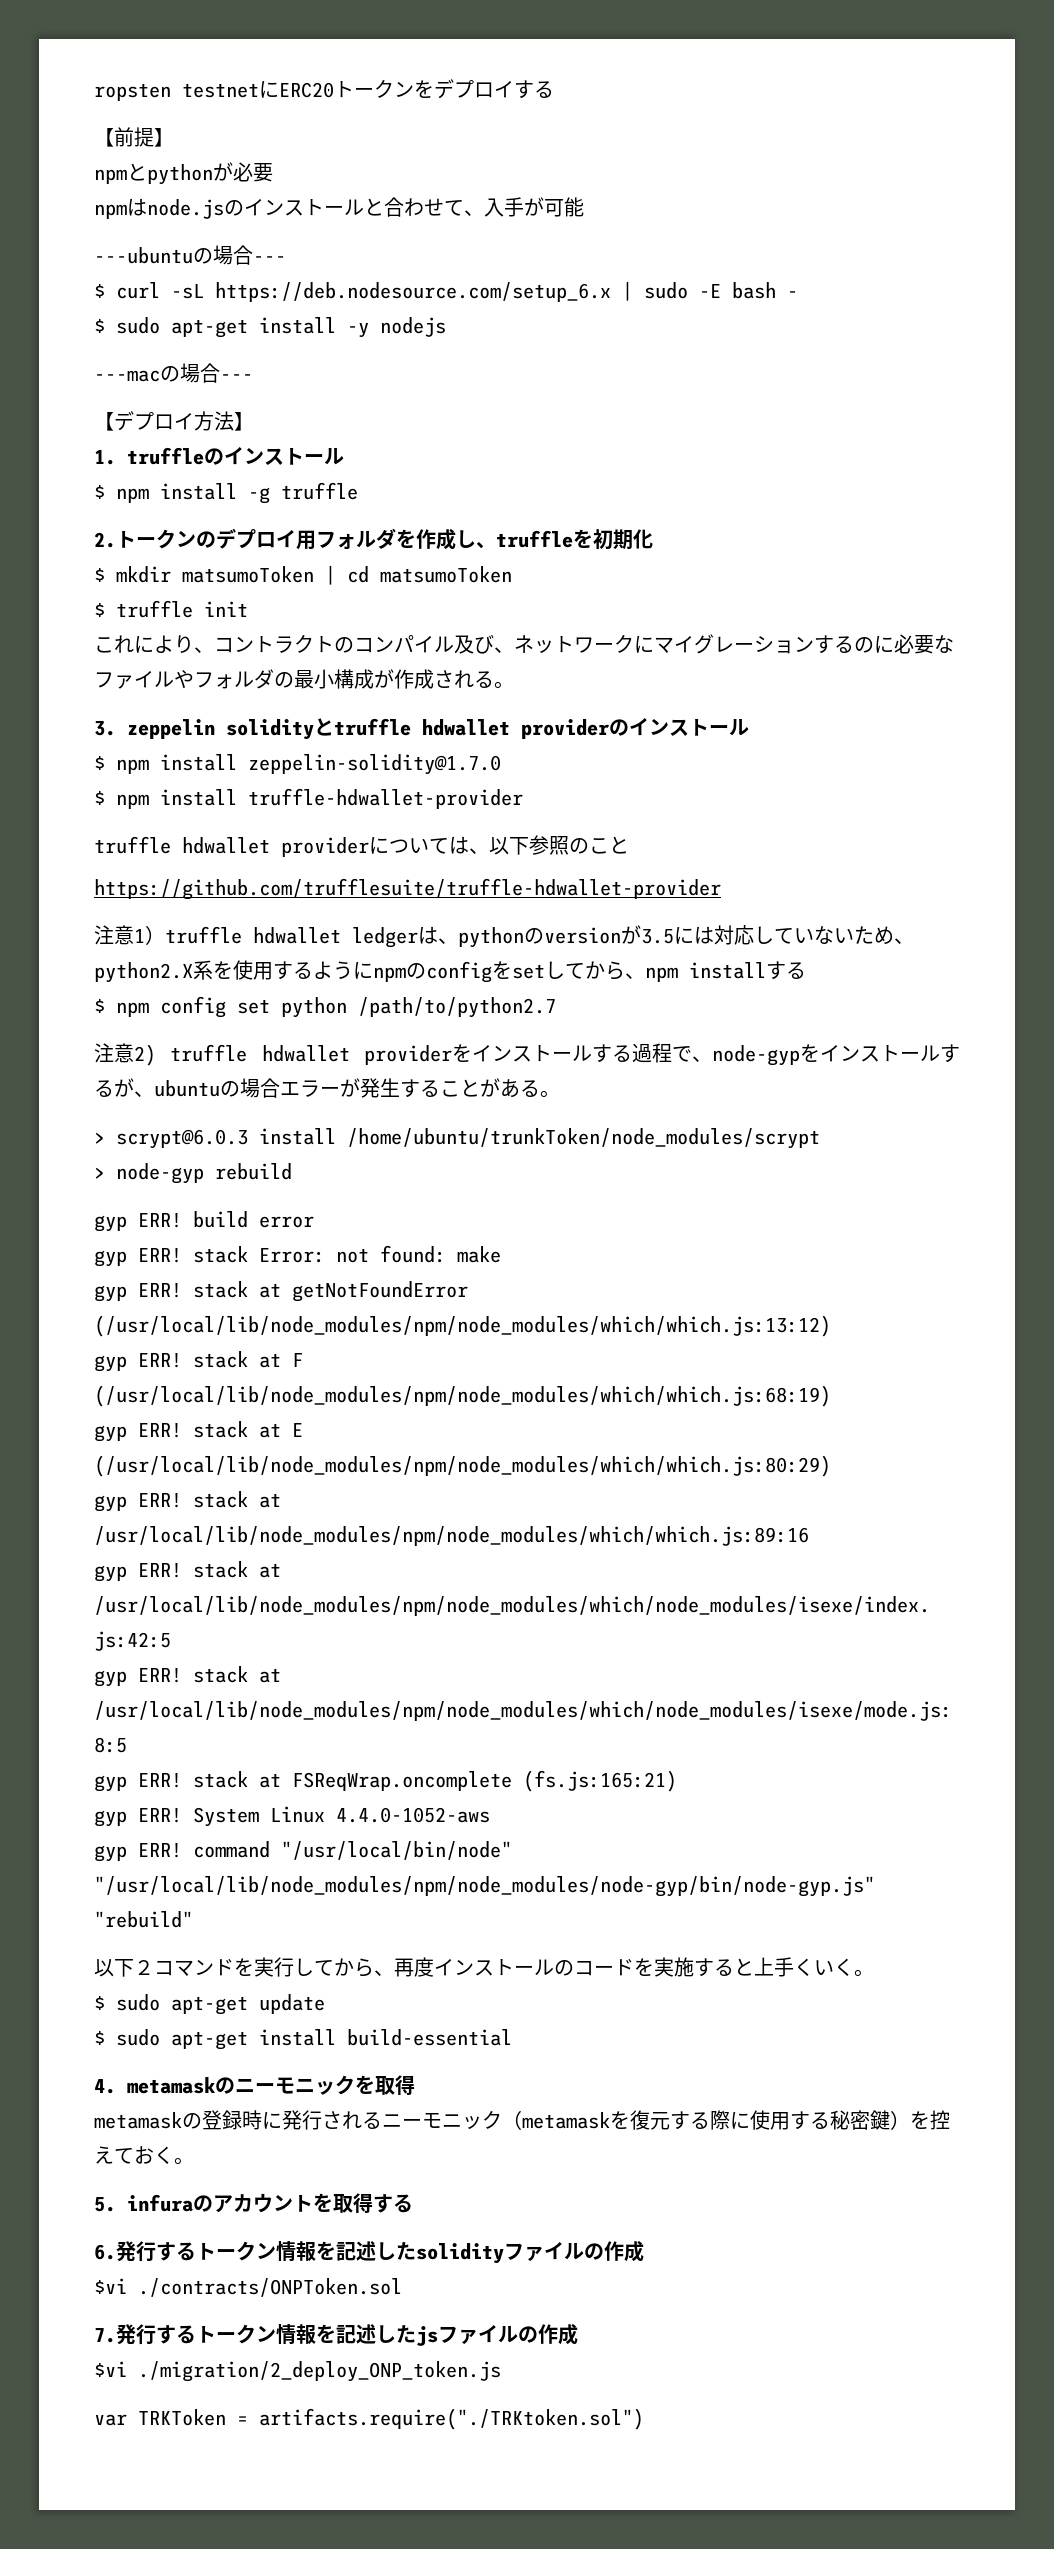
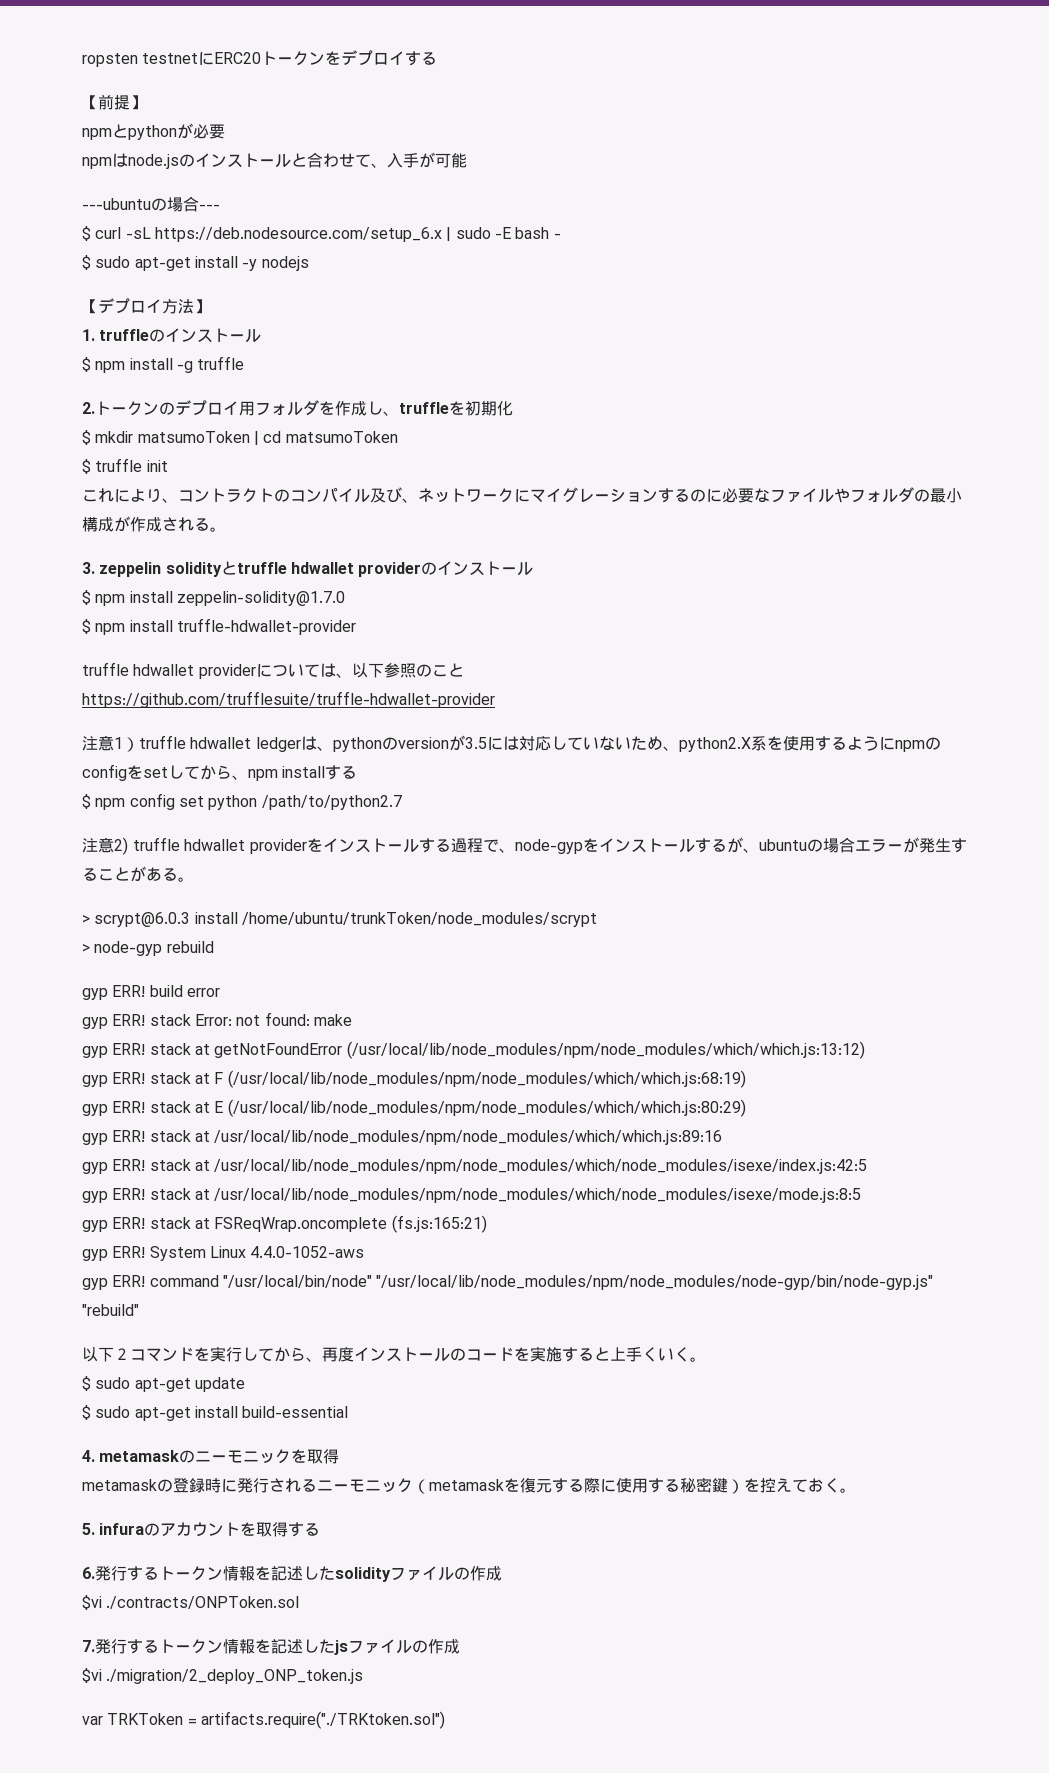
- ---macの場合---

